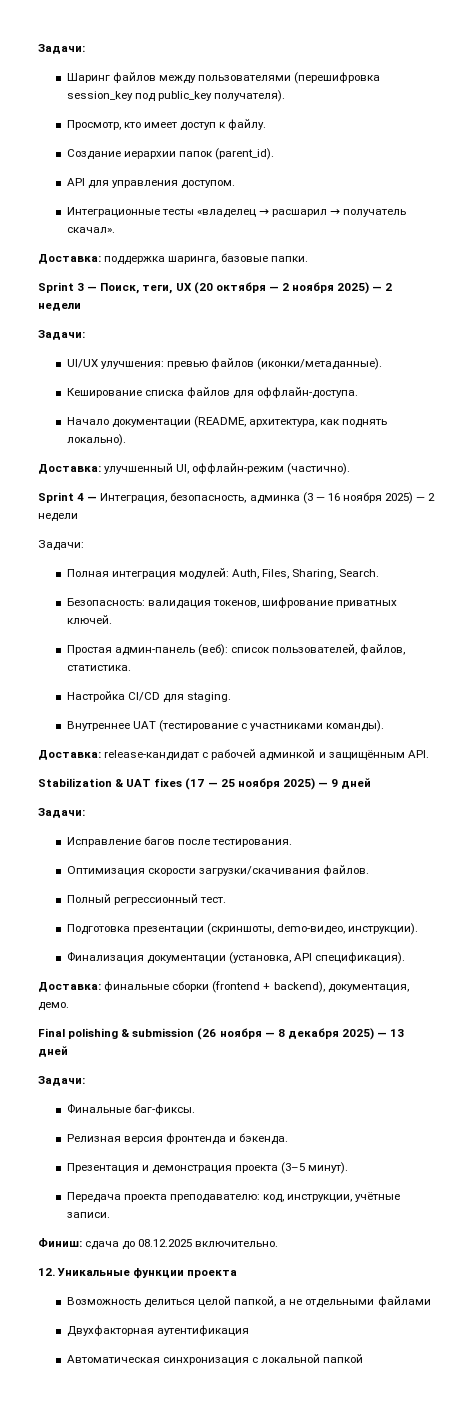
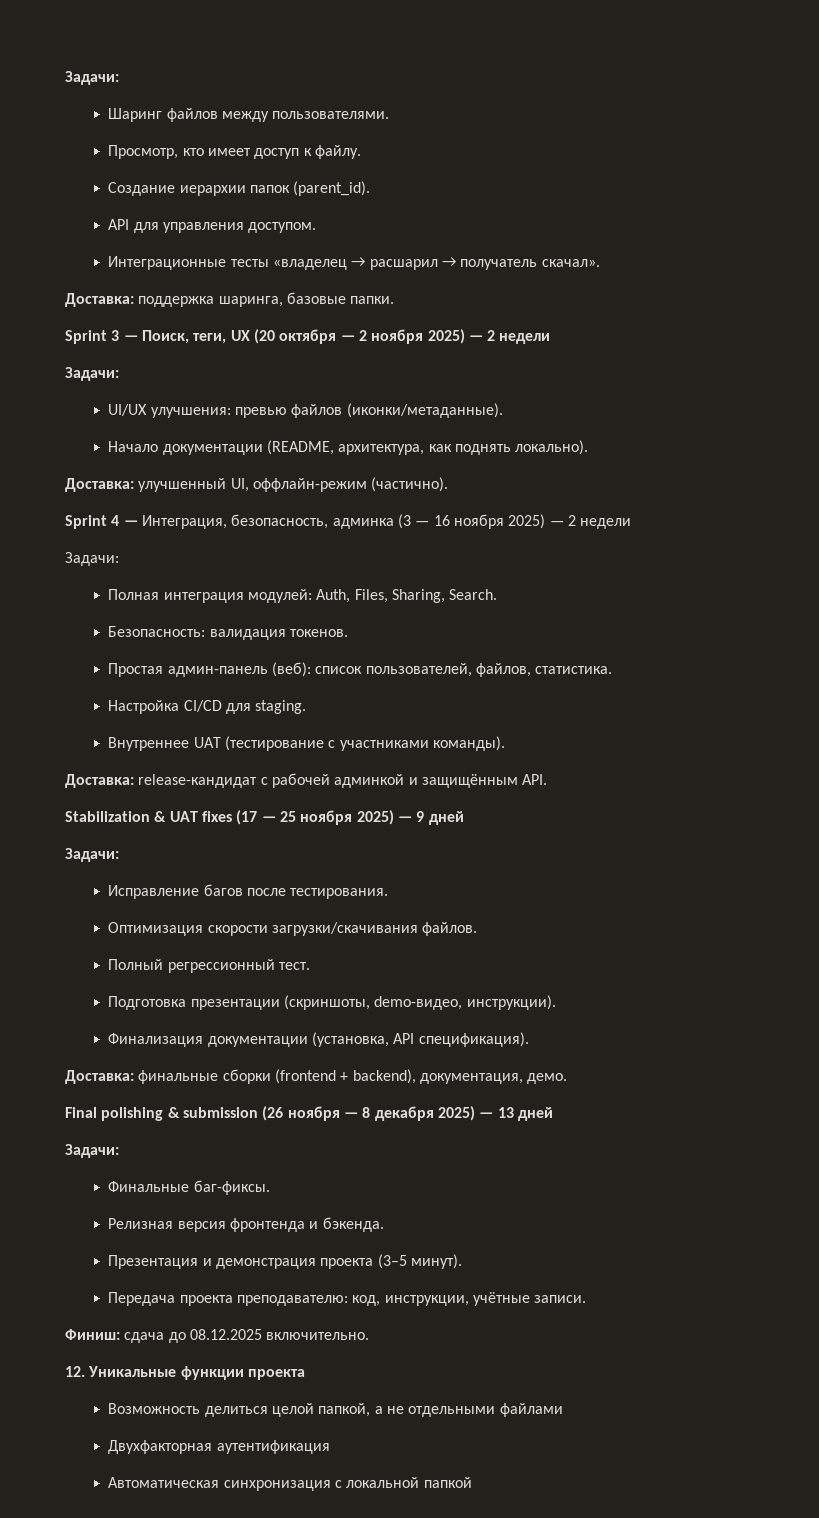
- Шаринг файлов между пользователями (перешифровка session_key под public_key получателя).
+ Шаринг файлов между пользователями.
- Кеширование списка файлов для оффлайн-доступа.
- Безопасность: валидация токенов, шифрование приватных ключей.
+ Безопасность: валидация токенов.

